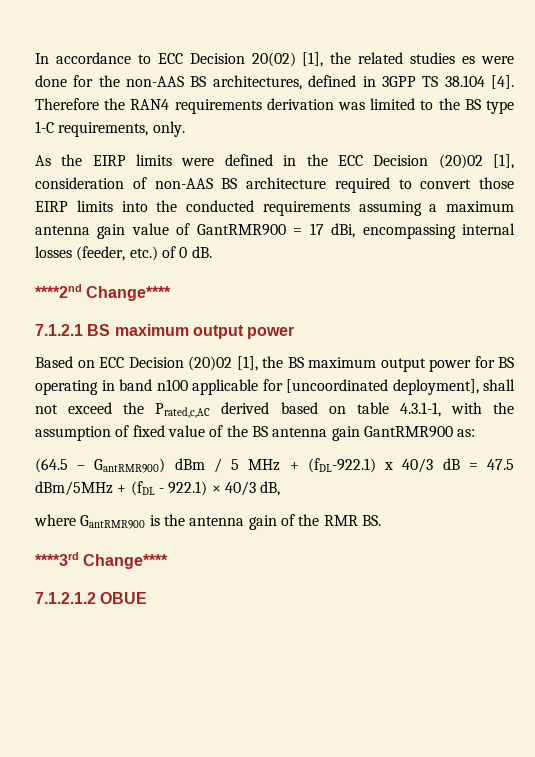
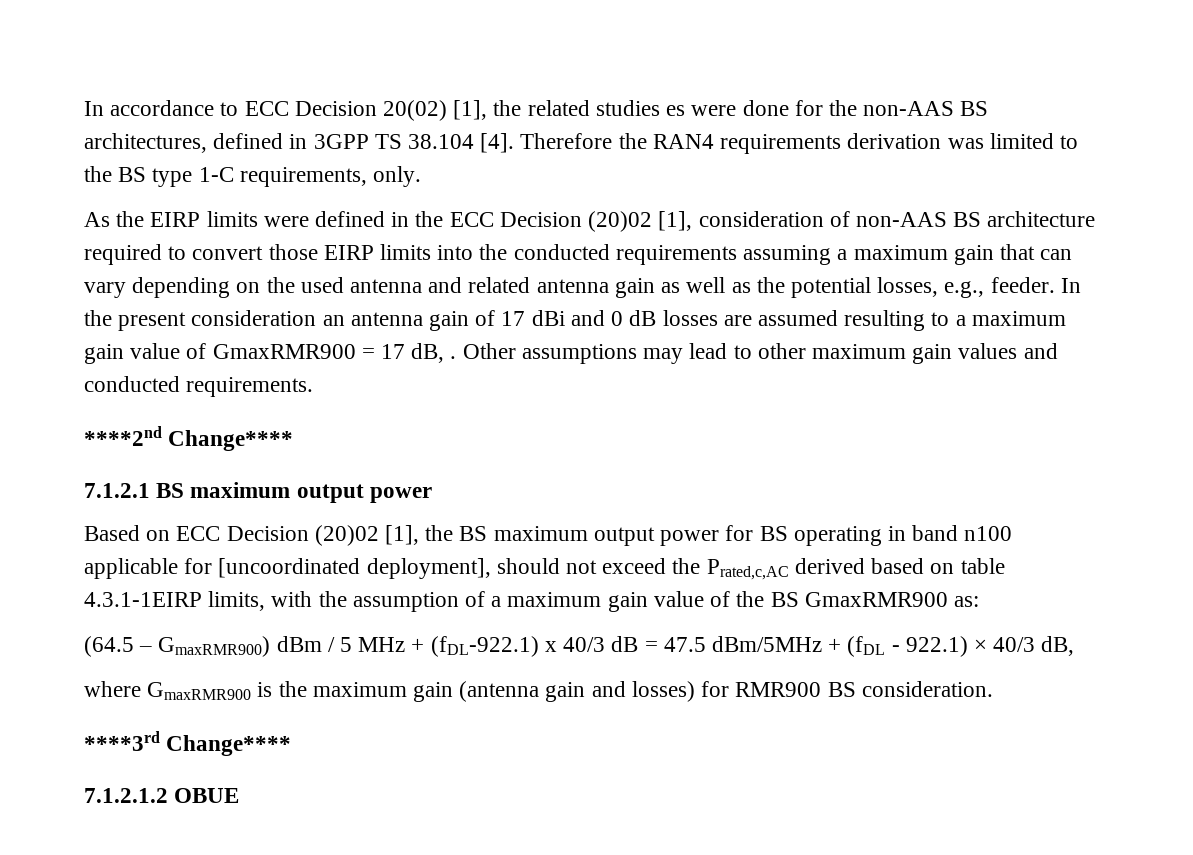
- As the EIRP limits were defined in the ECC Decision (20)02 [1], consideration of non-AAS BS architecture required to convert those EIRP limits into the conducted requirements assuming a maximum antenna gain value of GantRMR900 = 17 dBi, encompassing internal losses (feeder, etc.) of 0 dB.
+ As the EIRP limits were defined in the ECC Decision (20)02 [1], consideration of non-AAS BS architecture required to convert those EIRP limits into the conducted requirements assuming a maximum gain that can vary depending on the used antenna and related antenna gain as well as the potential losses, e.g., feeder. In the present consideration an antenna gain of 17 dBi and 0 dB losses are assumed resulting to a maximum gain value of GmaxRMR900 = 17 dB, . Other assumptions may lead to other maximum gain values and conducted requirements.
- Based on ECC Decision (20)02 [1], the BS maximum output power for BS operating in band n100 applicable for [uncoordinated deployment], shall not exceed the Prated,c,AC derived based on table 4.3.1-1, with the assumption of fixed value of the BS antenna gain GantRMR900 as:
+ Based on ECC Decision (20)02 [1], the BS maximum output power for BS operating in band n100 applicable for [uncoordinated deployment], should not exceed the Prated,c,AC derived based on table 4.3.1-1EIRP limits, with the assumption of a maximum gain value of the BS GmaxRMR900 as:
- (64.5 – GantRMR900) dBm / 5 MHz + (fDL-922.1) x 40/3 dB = 47.5 dBm/5MHz + (fDL - 922.1) × 40/3 dB,
+ (64.5 – GmaxRMR900) dBm / 5 MHz + (fDL-922.1) x 40/3 dB = 47.5 dBm/5MHz + (fDL - 922.1) × 40/3 dB,
- where GantRMR900 is the antenna gain of the RMR BS.
+ where GmaxRMR900 is the maximum gain (antenna gain and losses) for RMR900 BS consideration.

